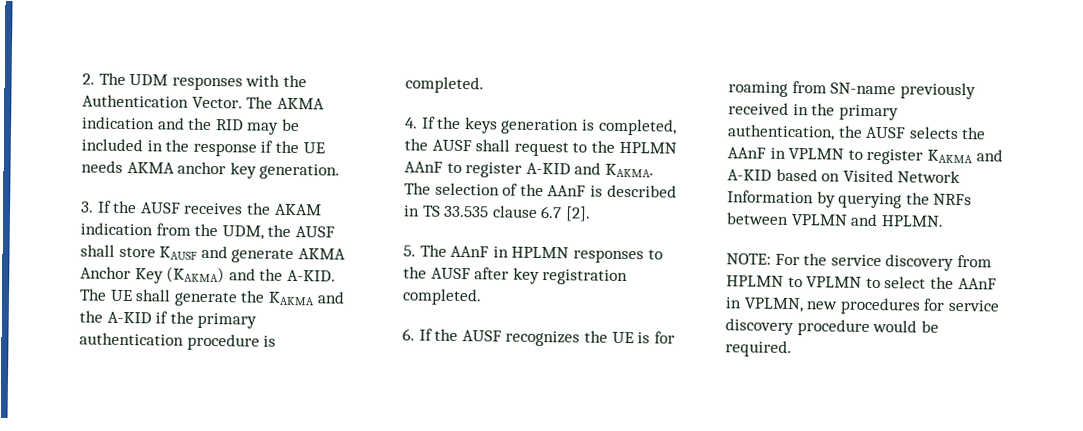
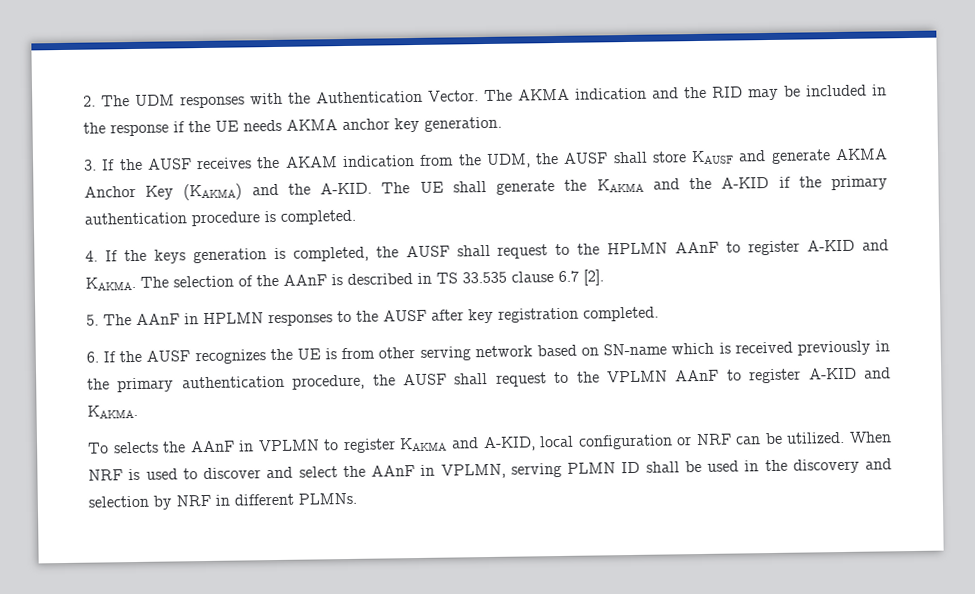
- 6. If the AUSF recognizes the UE is for roaming from SN-name previously received in the primary authentication, the AUSF selects the AAnF in VPLMN to register KAKMA and A-KID based on Visited Network Information by querying the NRFs between VPLMN and HPLMN.
- NOTE: For the service discovery from HPLMN to VPLMN to select the AAnF in VPLMN, new procedures for service discovery procedure would be required.
+ 6. If the AUSF recognizes the UE is from other serving network based on SN-name which is received previously in the primary authentication procedure, the AUSF shall request to the VPLMN AAnF to register A-KID and KAKMA.
+ To selects the AAnF in VPLMN to register KAKMA and A-KID, local configuration or NRF can be utilized. When NRF is used to discover and select the AAnF in VPLMN, serving PLMN ID shall be used in the discovery and selection by NRF in different PLMNs.

